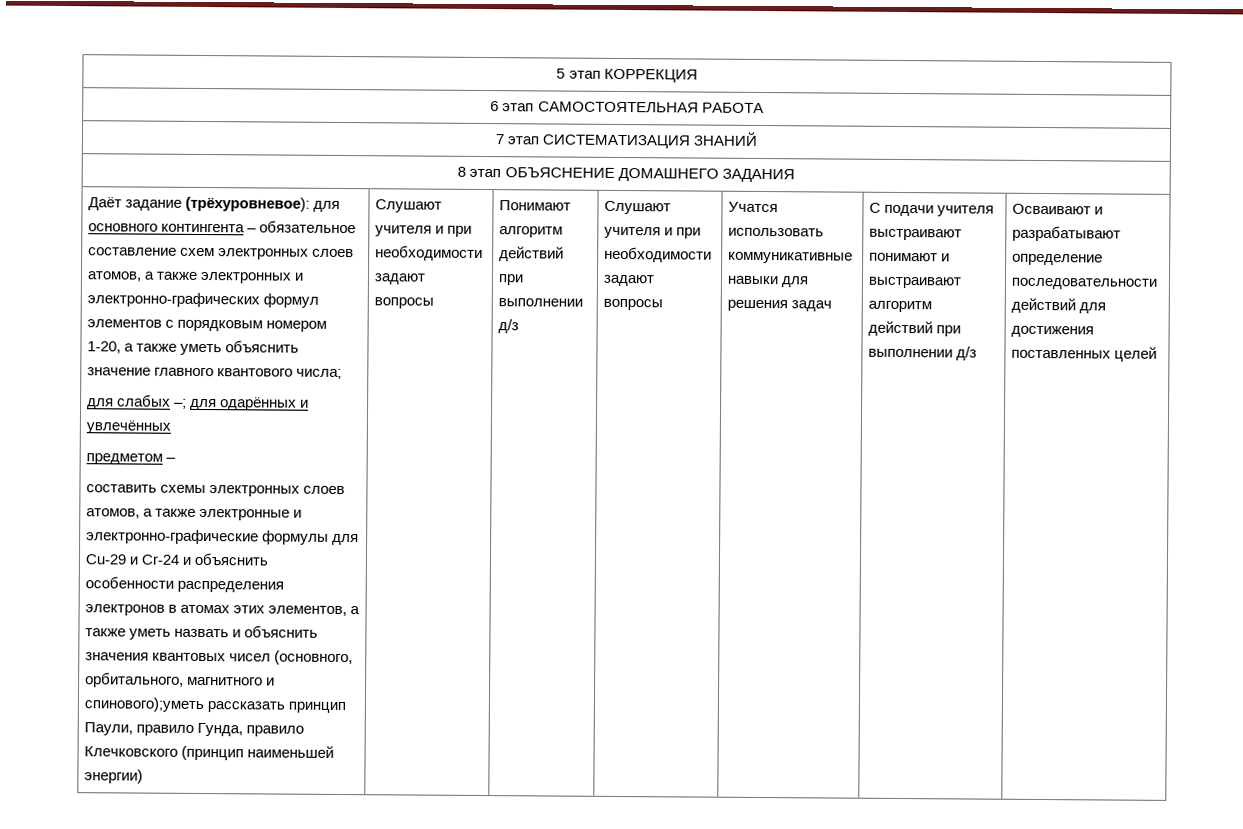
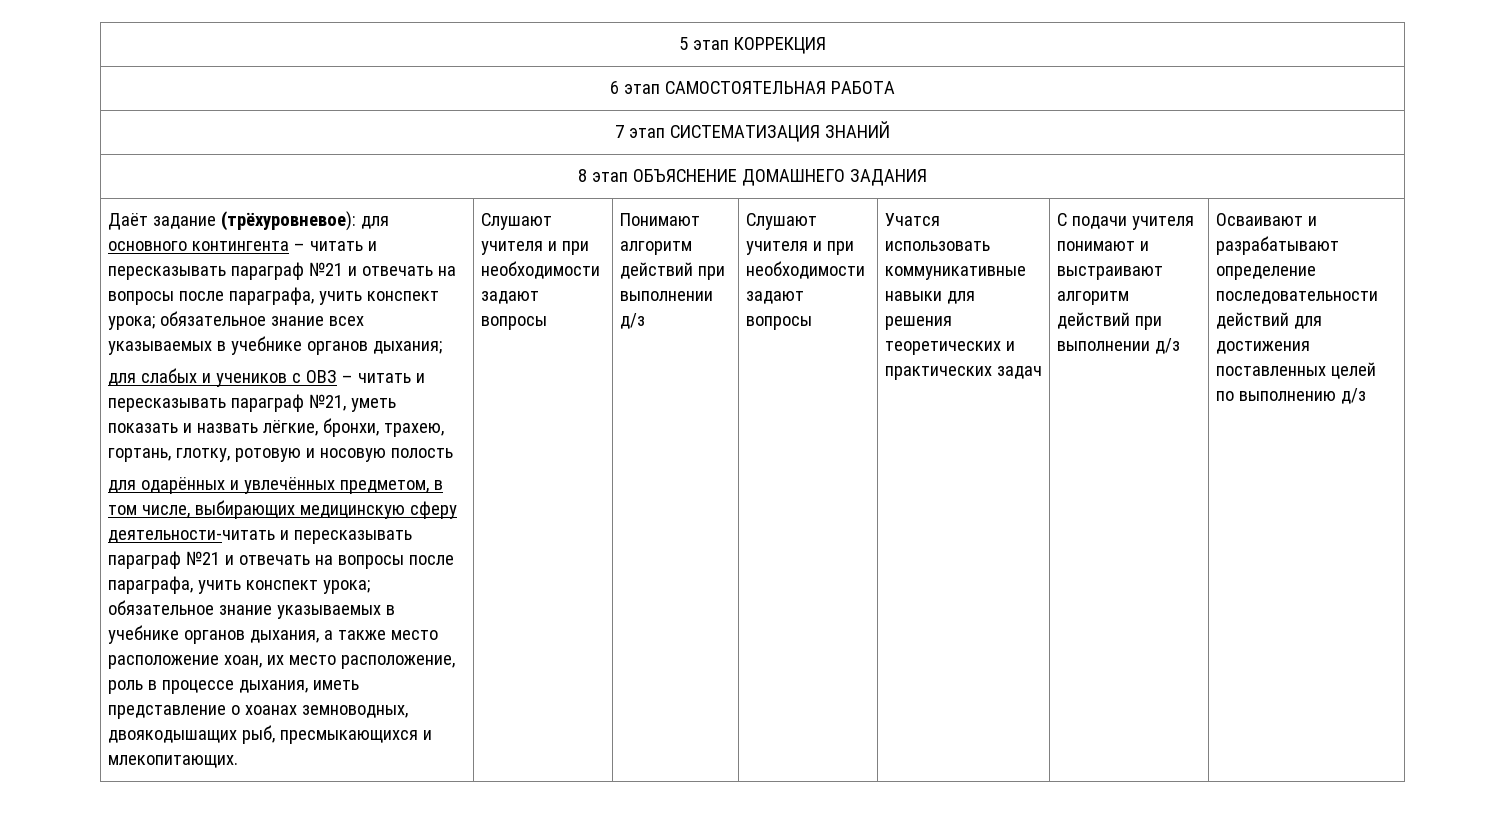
- Даёт задание (трёхуровневое): для основного контингента – обязательное составление схем электронных слоев атомов, а также электронных и электронно-графических формул элементов с порядковым номером 1-20, а также уметь объяснить значение главного квантового числа;
- для слабых –; для одарённых и увлечённых
- предметом –
- составить схемы электронных слоев атомов, а также электронные и электронно-графические формулы для Cu-29 и Cr-24 и объяснить особенности распределения электронов в атомах этих элементов, а также уметь назвать и объяснить значения квантовых чисел (основного, орбитального, магнитного и спинового);уметь рассказать принцип Паули, правило Гунда, правило Клечковского (принцип наименьшей энергии)
+ Даёт задание (трёхуровневое): для основного контингента – читать и пересказывать параграф №21 и отвечать на вопросы после параграфа, учить конспект урока; обязательное знание всех указываемых в учебнике органов дыхания;
+ для слабых и учеников с ОВЗ – читать и пересказывать параграф №21, уметь показать и назвать лёгкие, бронхи, трахею, гортань, глотку, ротовую и носовую полость
+ для одарённых и увлечённых предметом, в том числе, выбирающих медицинскую сферу деятельности-читать и пересказывать параграф №21 и отвечать на вопросы после параграфа, учить конспект урока; обязательное знание указываемых в учебнике органов дыхания, а также место расположение хоан, их место расположение, роль в процессе дыхания, иметь представление о хоанах земноводных, двоякодышащих рыб, пресмыкающихся и млекопитающих.
- Учатся использовать коммуникативные навыки для решения задач
+ Учатся использовать коммуникативные навыки для решения теоретических и практических задач
- С подачи учителя выстраивают понимают и выстраивают алгоритм действий при выполнении д/з
+ С подачи учителя понимают и выстраивают алгоритм действий при выполнении д/з
- Осваивают и разрабатывают определение последовательности действий для достижения поставленных целей
+ Осваивают и разрабатывают определение последовательности действий для достижения поставленных целей по выполнению д/з

